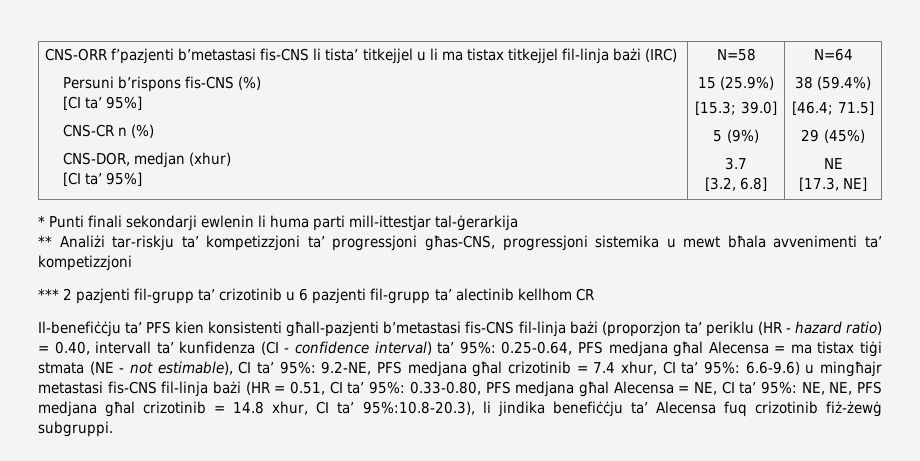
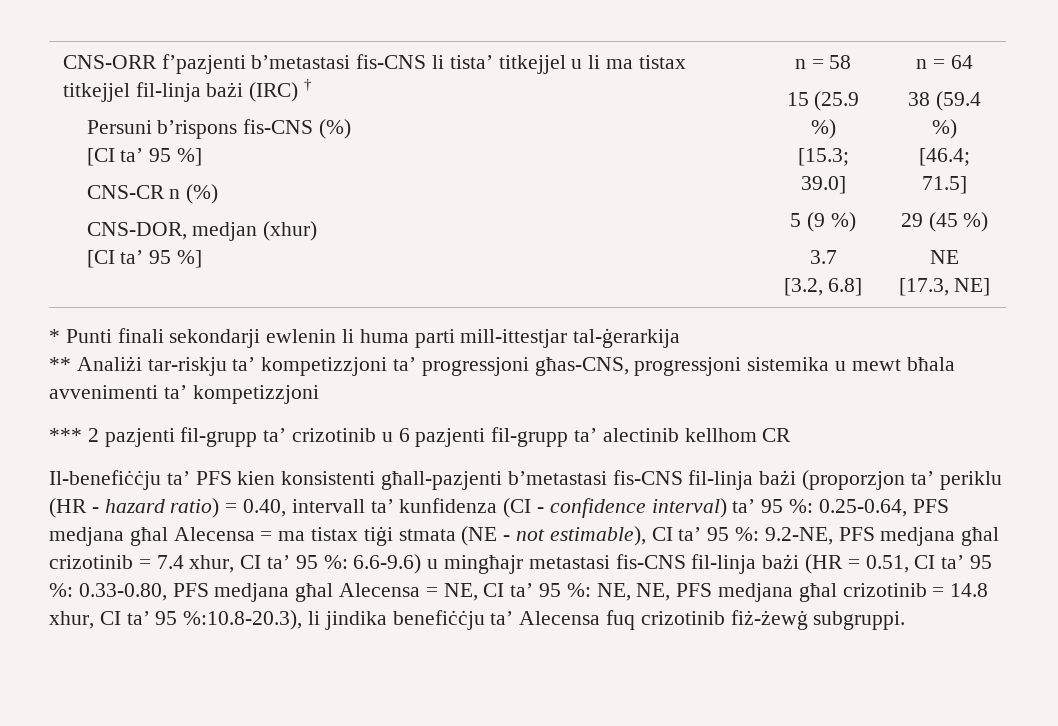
- CNS-ORR f’pazjenti b’metastasi fis-CNS li tista’ titkejjel u li ma tistax titkejjel fil-linja bażi (IRC)
+ CNS-ORR f’pazjenti b’metastasi fis-CNS li tista’ titkejjel u li ma tistax titkejjel fil-linja bażi (IRC) †
  Persuni b’rispons fis-CNS (%)
- [CI ta’ 95%]
+ [CI ta’ 95 %]
- [CI ta’ 95%] | N=58
+ [CI ta’ 95 %] | n = 58
- 15 (25.9%)
+ 15 (25.9 %)
- 5 (9%)
+ 5 (9 %)
- N=64
+ n = 64
- 38 (59.4%)
+ 38 (59.4 %)
- 29 (45%)
+ 29 (45 %)
- Il-benefiċċju ta’ PFS kien konsistenti għall-pazjenti b’metastasi fis-CNS fil-linja bażi (proporzjon ta’ periklu (HR - hazard ratio) = 0.40, intervall ta’ kunfidenza (CI - confidence interval) ta’ 95%:
+ Il-benefiċċju ta’ PFS kien konsistenti għall-pazjenti b’metastasi fis-CNS fil-linja bażi (proporzjon ta’ periklu (HR - hazard ratio) = 0.40, intervall ta’ kunfidenza (CI - confidence interval) ta’ 95 %:
- 0.25-0.64, PFS medjana għal Alecensa = ma tistax tiġi stmata (NE - not estimable), CI ta’ 95%:
+ 0.25-0.64, PFS medjana għal Alecensa = ma tistax tiġi stmata (NE - not estimable), CI ta’ 95 %:
- 9.2-NE, PFS medjana għal crizotinib = 7.4 xhur, CI ta’ 95%:
+ 9.2-NE, PFS medjana għal crizotinib = 7.4 xhur, CI ta’ 95 %:
- 6.6-9.6) u mingħajr metastasi fis-CNS fil-linja bażi (HR = 0.51, CI ta’ 95%:
+ 6.6-9.6) u mingħajr metastasi fis-CNS fil-linja bażi (HR = 0.51, CI ta’ 95 %:
- 0.33-0.80, PFS medjana għal Alecensa = NE, CI ta’ 95%:
+ 0.33-0.80, PFS medjana għal Alecensa = NE, CI ta’ 95 %:
- NE, NE, PFS medjana għal crizotinib = 14.8 xhur, CI ta’ 95%:10.8-20.3), li jindika benefiċċju ta’ Alecensa fuq crizotinib fiż-żewġ subgruppi.
+ NE, NE, PFS medjana għal crizotinib = 14.8 xhur, CI ta’ 95 %:10.8-20.3), li jindika benefiċċju ta’ Alecensa fuq crizotinib fiż-żewġ subgruppi.

